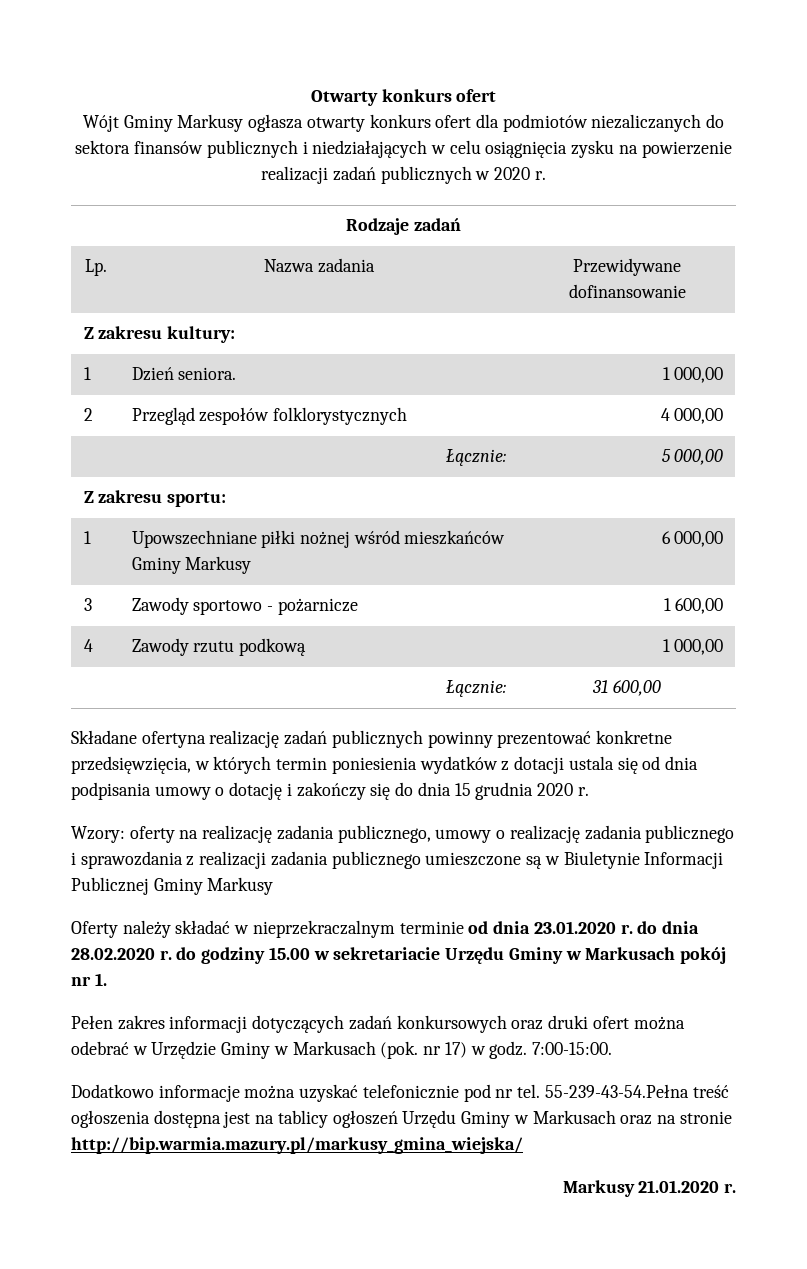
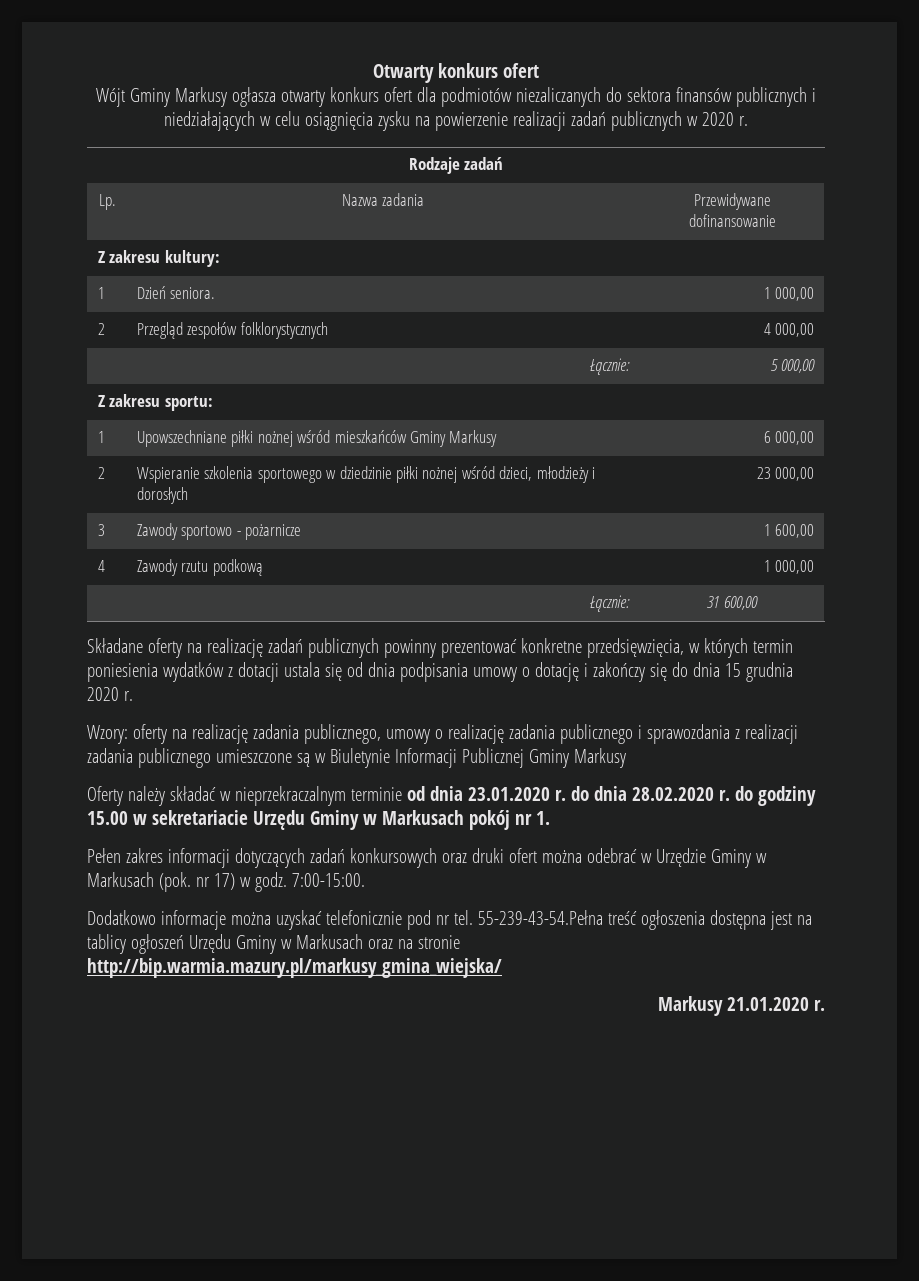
+ 2 | Wspieranie szkolenia sportowego w dziedzinie piłki nożnej wśród dzieci, młodzieży i dorosłych | 23 000,00
- Składane ofertyna realizację zadań publicznych powinny prezentować konkretne przedsięwzięcia, w których termin poniesienia wydatków z dotacji ustala się od dnia podpisania umowy o dotację i zakończy się do dnia 15 grudnia 2020 r.
+ Składane oferty na realizację zadań publicznych powinny prezentować konkretne przedsięwzięcia, w których termin poniesienia wydatków z dotacji ustala się od dnia podpisania umowy o dotację i zakończy się do dnia 15 grudnia 2020 r.

